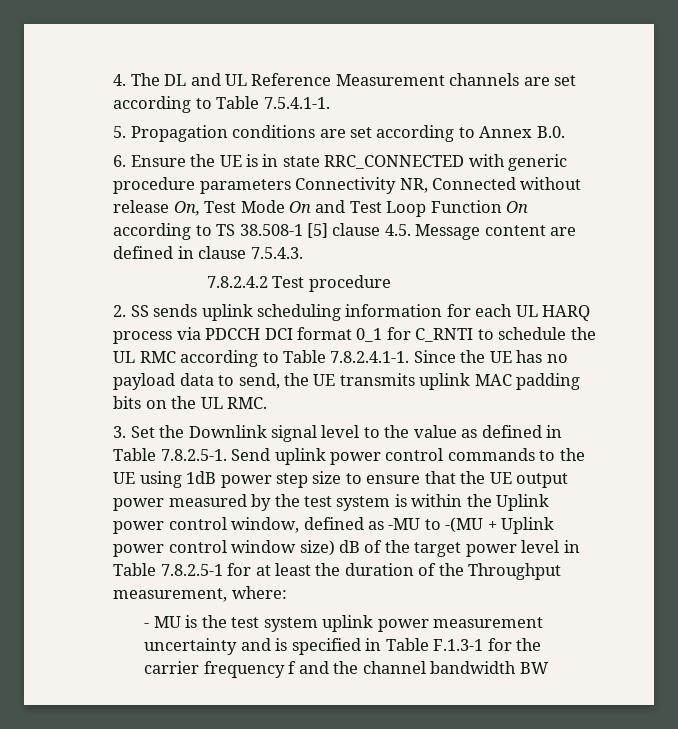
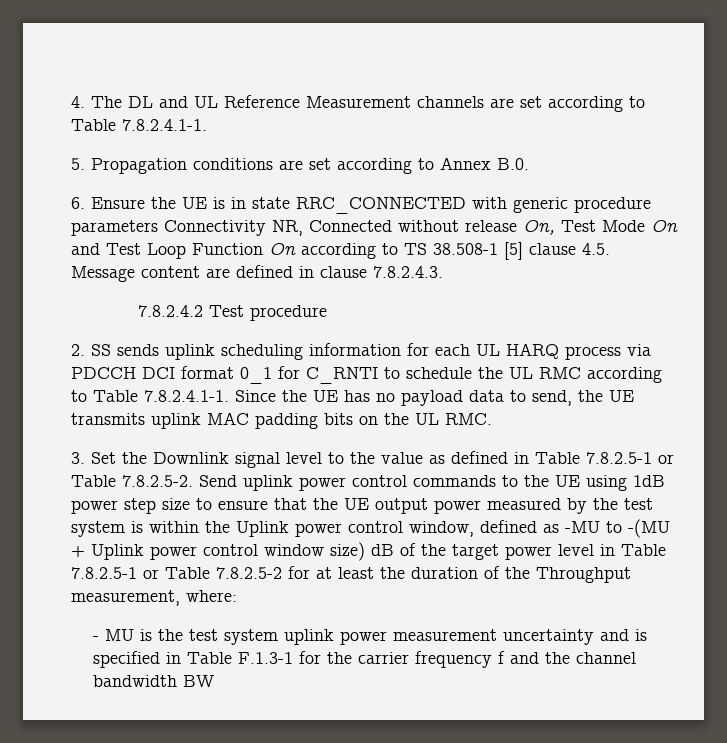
- 4. The DL and UL Reference Measurement channels are set according to Table 7.5.4.1-1.
+ 4. The DL and UL Reference Measurement channels are set according to Table 7.8.2.4.1-1.
- 6. Ensure the UE is in state RRC_CONNECTED with generic procedure parameters Connectivity NR, Connected without release On, Test Mode On and Test Loop Function On according to TS 38.508-1 [5] clause 4.5. Message content are defined in clause 7.5.4.3.
+ 6. Ensure the UE is in state RRC_CONNECTED with generic procedure parameters Connectivity NR, Connected without release On, Test Mode On and Test Loop Function On according to TS 38.508-1 [5] clause 4.5. Message content are defined in clause 7.8.2.4.3.
- 3. Set the Downlink signal level to the value as defined in Table 7.8.2.5-1. Send uplink power control commands to the UE using 1dB power step size to ensure that the UE output power measured by the test system is within the Uplink power control window, defined as -MU to -(MU + Uplink power control window size) dB of the target power level in Table 7.8.2.5-1 for at least the duration of the Throughput measurement, where:
+ 3. Set the Downlink signal level to the value as defined in Table 7.8.2.5-1 or Table 7.8.2.5-2. Send uplink power control commands to the UE using 1dB power step size to ensure that the UE output power measured by the test system is within the Uplink power control window, defined as -MU to -(MU + Uplink power control window size) dB of the target power level in Table 7.8.2.5-1 or Table 7.8.2.5-2 for at least the duration of the Throughput measurement, where:

